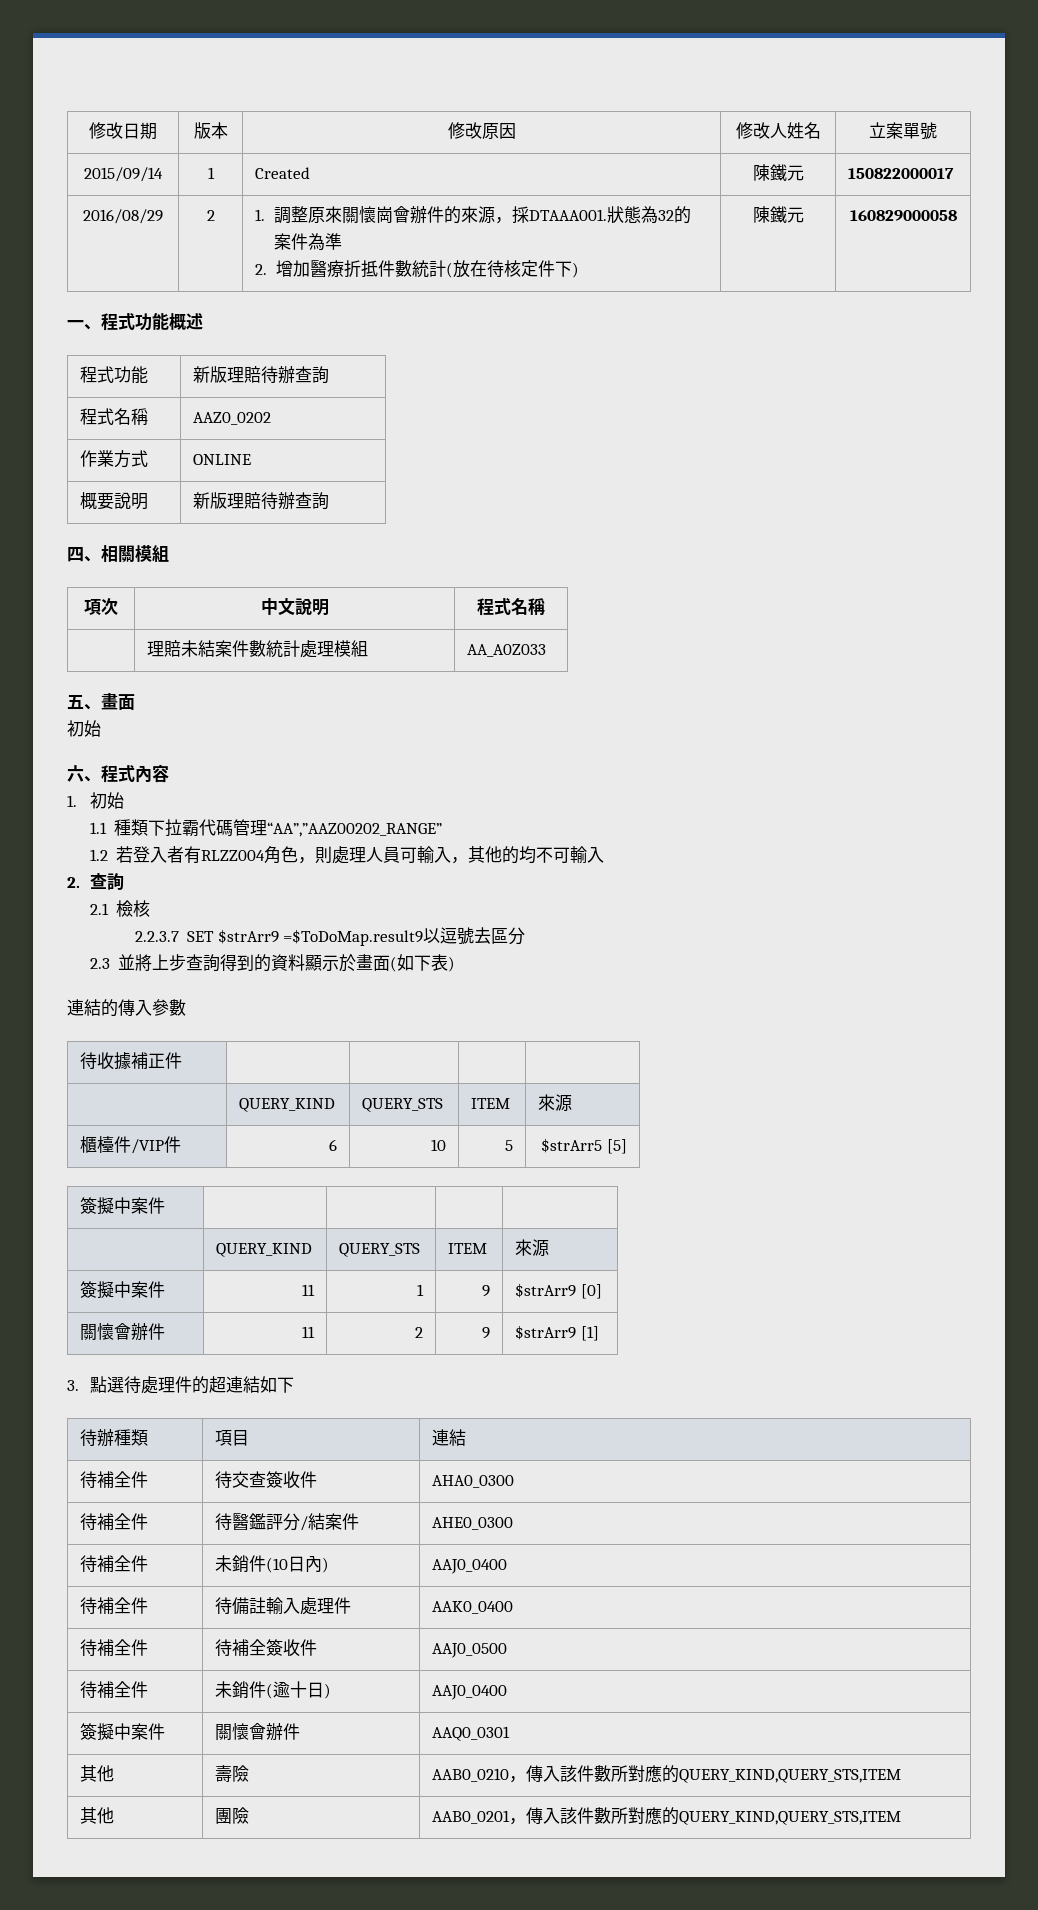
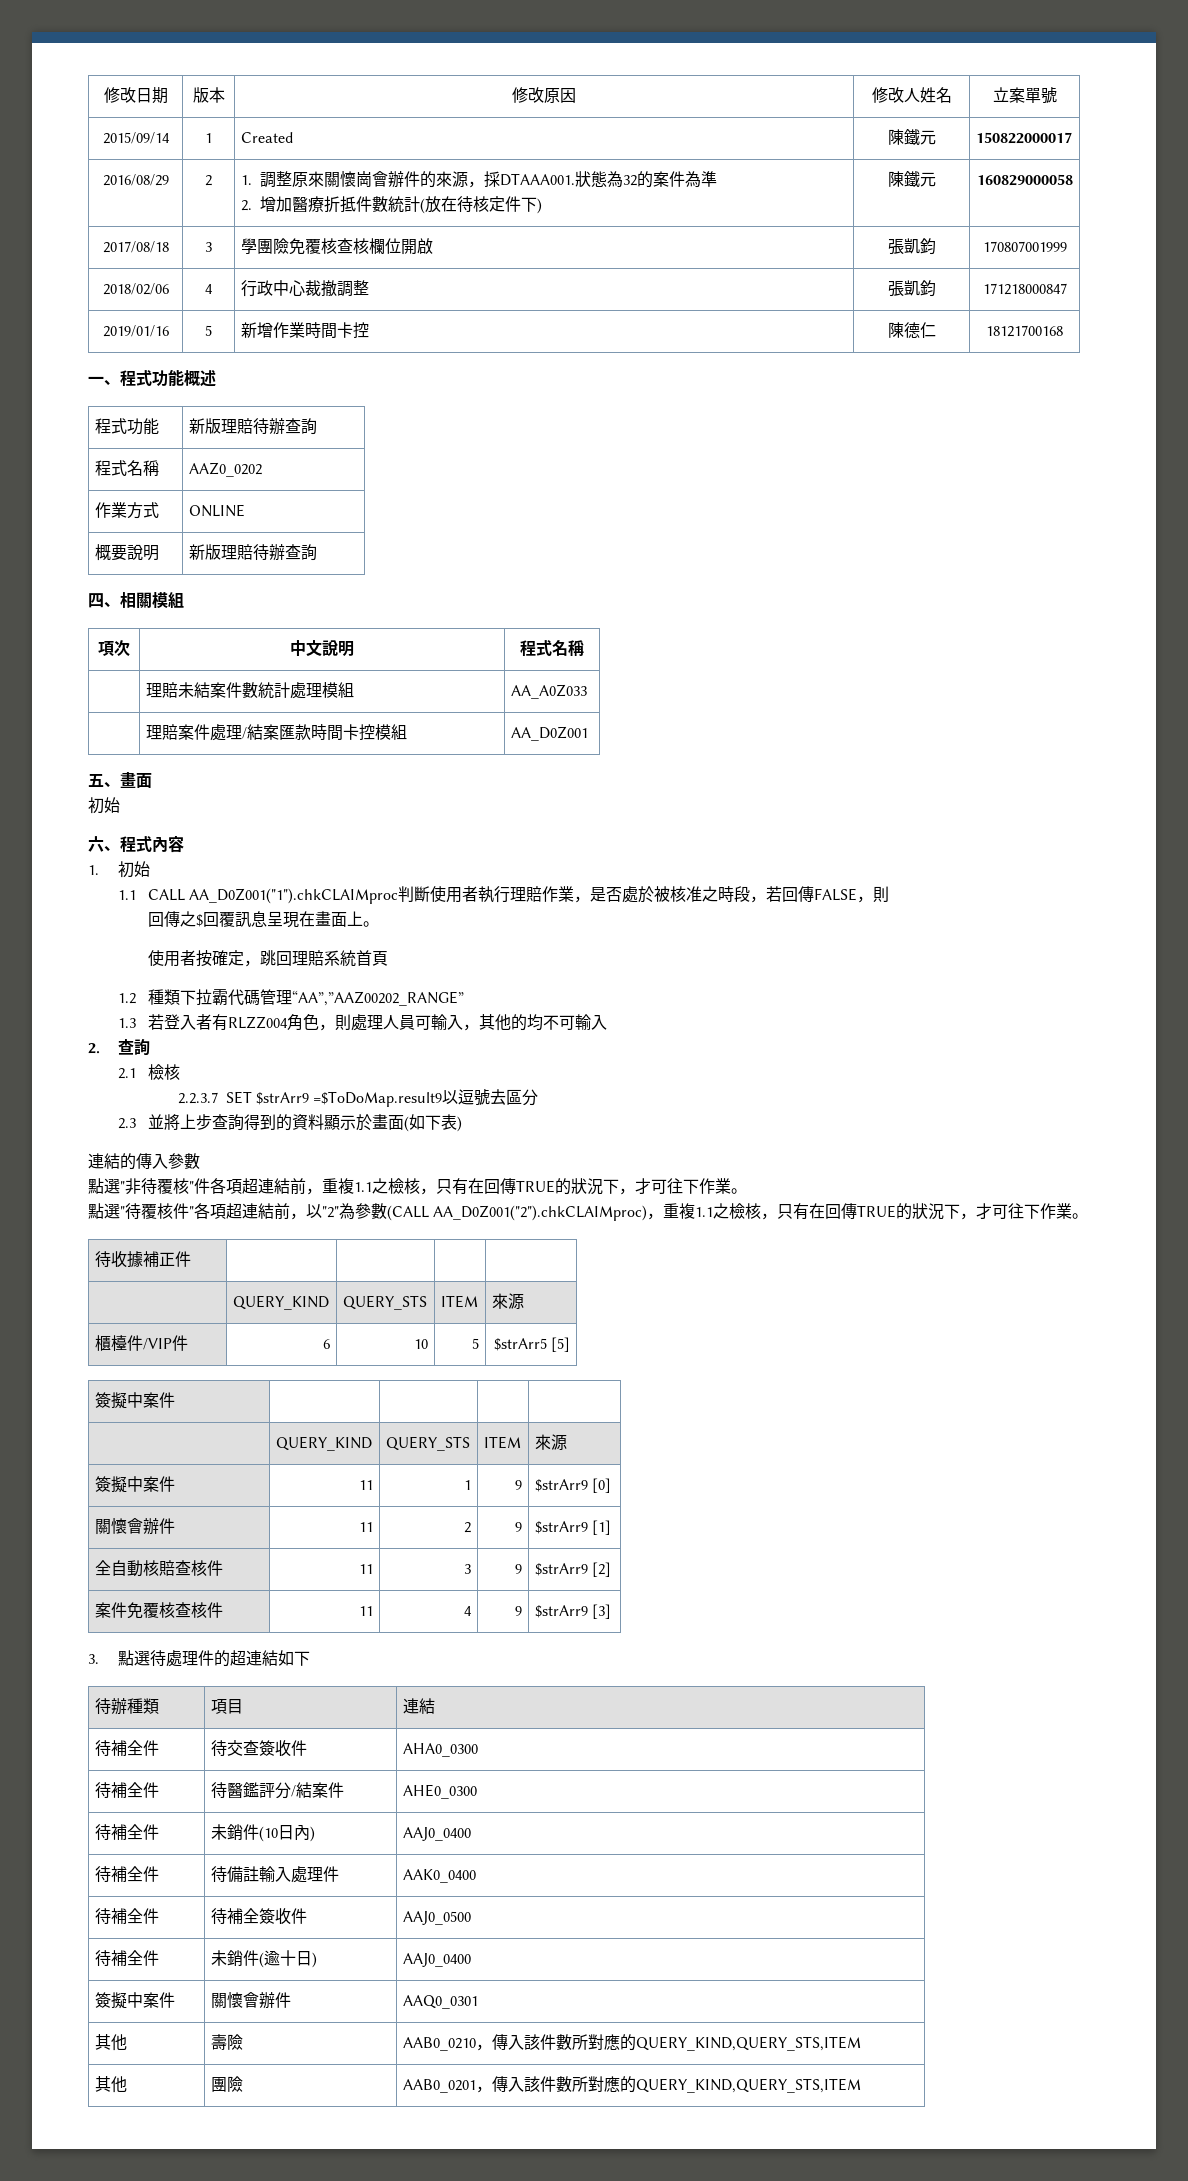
+ 2017/08/18 | 3 | 學團險免覆核查核欄位開啟 | 張凱鈞 | 170807001999
+ 2018/02/06 | 4 | 行政中心裁撤調整 | 張凱鈞 | 171218000847
+ 2019/01/16 | 5 | 新增作業時間卡控 | 陳德仁 | 18121700168
+ | 理賠案件處理/結案匯款時間卡控模組 | AA_D0Z001
- 1.1種類下拉霸代碼管理“AA”,”AAZ00202_RANGE”
+ 1.1 CALL AA_D0Z001("1").chkCLAIMproc判斷使用者執行理賠作業，是否處於被核准之時段，若回傳FALSE，則
+ 回傳之$回覆訊息呈現在畫面上。
+ 使用者按確定，跳回理賠系統首頁
+ 1.2種類下拉霸代碼管理“AA”,”AAZ00202_RANGE”
- 1.2若登入者有RLZZ004角色，則處理人員可輸入，其他的均不可輸入
+ 1.3若登入者有RLZZ004角色，則處理人員可輸入，其他的均不可輸入
+ 點選"非待覆核"件各項超連結前，重複1.1之檢核，只有在回傳TRUE的狀況下，才可往下作業。
+ 點選"待覆核件"各項超連結前，以"2"為參數(CALL AA_D0Z001("2").chkCLAIMproc)，重複1.1之檢核，只有在回傳TRUE的狀況下，才可往下作業。
+ 全自動核賠查核件 | 11 | 3 | 9 | $strArr9 [2]
+ 案件免覆核查核件 | 11 | 4 | 9 | $strArr9 [3]

